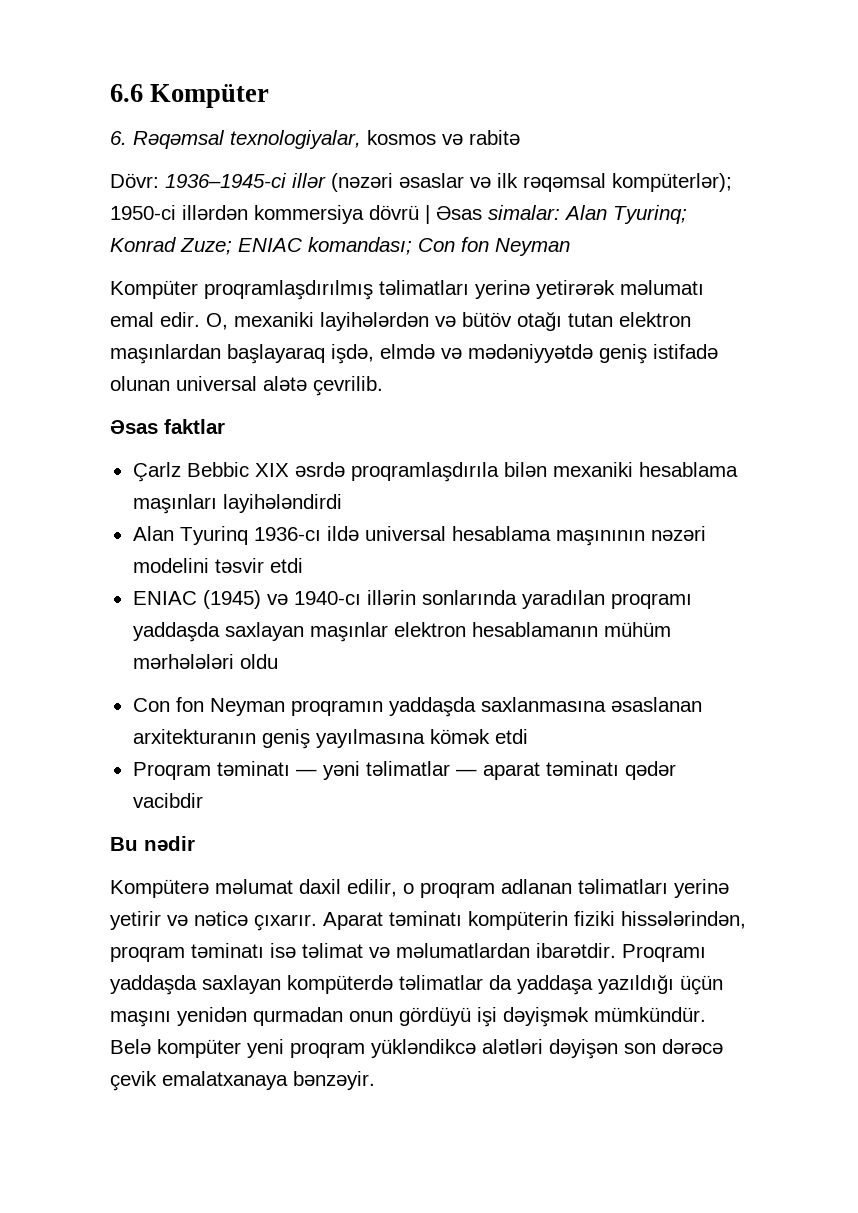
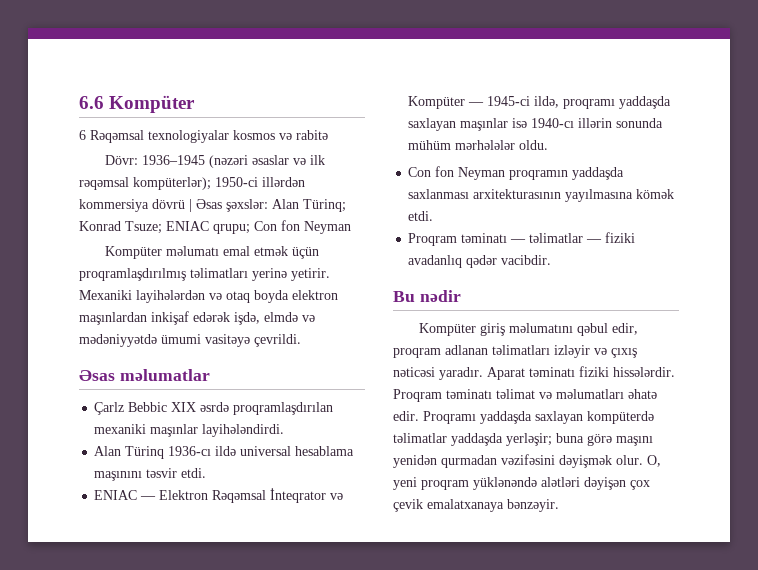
- 6. Rəqəmsal texnologiyalar, kosmos və rabitə
+ 6 Rəqəmsal texnologiyalar kosmos və rabitə
- Dövr: 1936–1945-ci illər (nəzəri əsaslar və ilk rəqəmsal kompüterlər); 1950-ci illərdən kommersiya dövrü | Əsas simalar: Alan Tyurinq; Konrad Zuze; ENIAC komandası; Con fon Neyman
- Kompüter proqramlaşdırılmış təlimatları yerinə yetirərək məlumatı emal edir. O, mexaniki layihələrdən və bütöv otağı tutan elektron maşınlardan başlayaraq işdə, elmdə və mədəniyyətdə geniş istifadə olunan universal alətə çevrilib.
- Əsas faktlar
+ Dövr: 1936–1945 (nəzəri əsaslar və ilk rəqəmsal kompüterlər); 1950-ci illərdən kommersiya dövrü | Əsas şəxslər: Alan Türinq; Konrad Tsuze; ENIAC qrupu; Con fon Neyman
+ Kompüter məlumatı emal etmək üçün proqramlaşdırılmış təlimatları yerinə yetirir. Mexaniki layihələrdən və otaq boyda elektron maşınlardan inkişaf edərək işdə, elmdə və mədəniyyətdə ümumi vasitəyə çevrildi.
+ Əsas məlumatlar
- Çarlz Bebbic XIX əsrdə proqramlaşdırıla bilən mexaniki hesablama maşınları layihələndirdi
- Alan Tyurinq 1936-cı ildə universal hesablama maşınının nəzəri modelini təsvir etdi
- ENIAC (1945) və 1940-cı illərin sonlarında yaradılan proqramı yaddaşda saxlayan maşınlar elektron hesablamanın mühüm mərhələləri oldu
+ Çarlz Bebbic XIX əsrdə proqramlaşdırılan mexaniki maşınlar layihələndirdi.
+ Alan Türinq 1936-cı ildə universal hesablama maşınını təsvir etdi.
+ ENIAC — Elektron Rəqəmsal İnteqrator və Kompüter — 1945-ci ildə, proqramı yaddaşda saxlayan maşınlar isə 1940-cı illərin sonunda mühüm mərhələlər oldu.
- Con fon Neyman proqramın yaddaşda saxlanmasına əsaslanan arxitekturanın geniş yayılmasına kömək etdi
+ Con fon Neyman proqramın yaddaşda saxlanması arxitekturasının yayılmasına kömək etdi.
- Proqram təminatı — yəni təlimatlar — aparat təminatı qədər vacibdir
+ Proqram təminatı — təlimatlar — fiziki avadanlıq qədər vacibdir.
  Bu nədir
- Kompüterə məlumat daxil edilir, o proqram adlanan təlimatları yerinə yetirir və nəticə çıxarır. Aparat təminatı kompüterin fiziki hissələrindən, proqram təminatı isə təlimat və məlumatlardan ibarətdir.
+ Kompüter giriş məlumatını qəbul edir, proqram adlanan təlimatları izləyir və çıxış nəticəsi yaradır. Aparat təminatı fiziki hissələrdir. Proqram təminatı təlimat və məlumatları əhatə edir.
- Proqramı yaddaşda saxlayan kompüterdə təlimatlar da yaddaşa yazıldığı üçün maşını yenidən qurmadan onun gördüyü işi dəyişmək mümkündür. Belə kompüter yeni proqram yükləndikcə alətləri dəyişən son dərəcə çevik emalatxanaya bənzəyir.
+ Proqramı yaddaşda saxlayan kompüterdə təlimatlar yaddaşda yerləşir; buna görə maşını yenidən qurmadan vəzifəsini dəyişmək olur. O, yeni proqram yüklənəndə alətləri dəyişən çox çevik emalatxanaya bənzəyir.

